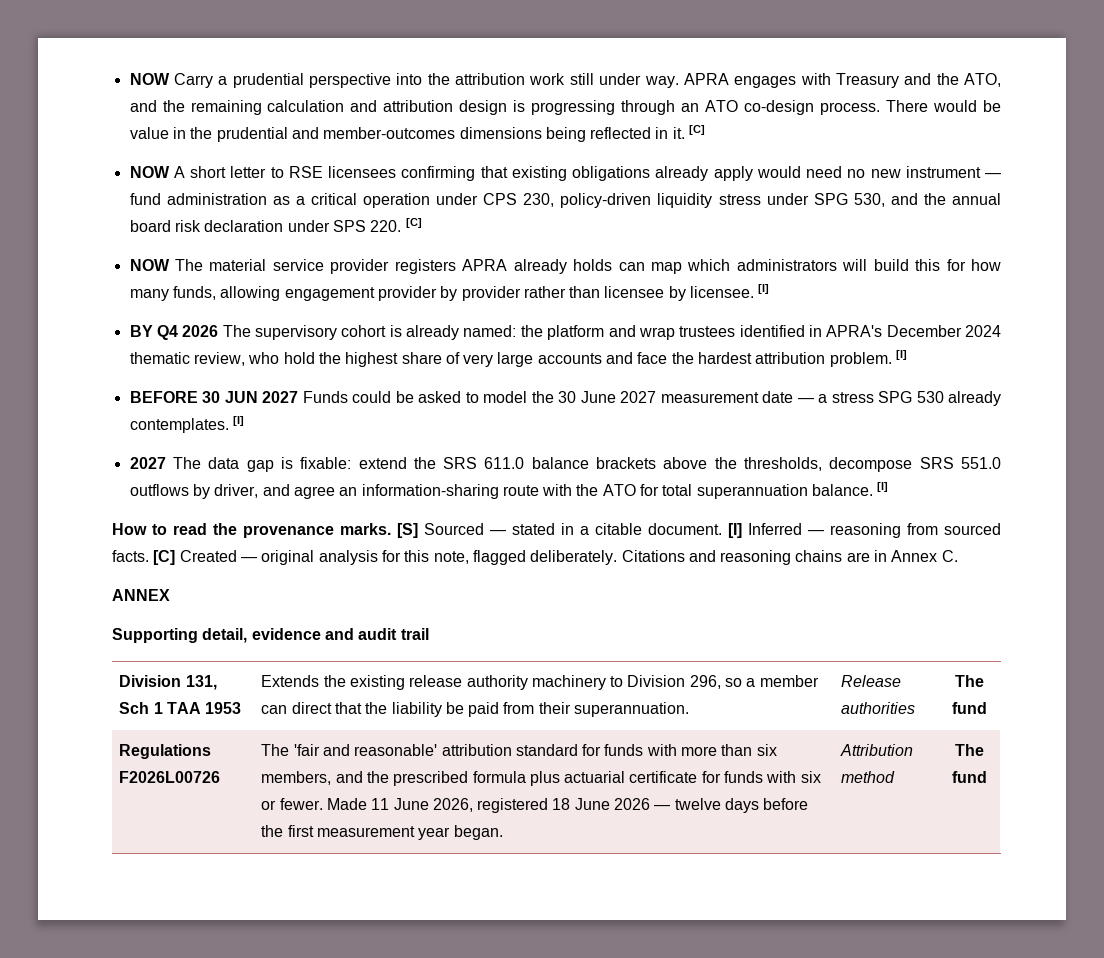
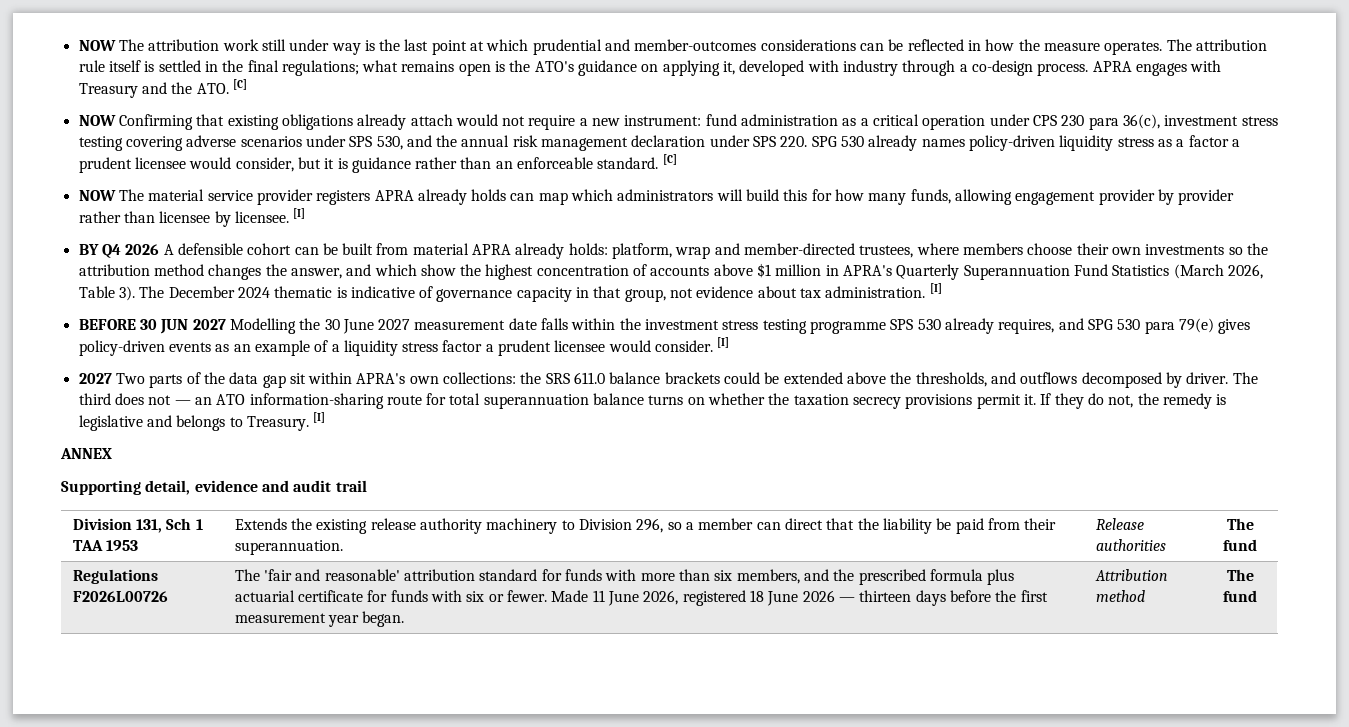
- NOW Carry a prudential perspective into the attribution work still under way.
+ NOW The attribution work still under way is the last point at which prudential and member-outcomes considerations can be reflected in how the measure operates. The attribution rule itself is settled in the final regulations; what remains open is the ATO's guidance on applying it, developed with industry through a co-design process.
- APRA engages with Treasury and the ATO, and the remaining calculation and attribution design is progressing through an ATO co-design process. There would be value in the prudential and member-outcomes dimensions being reflected in it. [C]
- NOW A short letter to RSE licensees confirming that existing obligations already apply would need no new instrument — fund administration as a critical operation under CPS 230, policy-driven liquidity stress under SPG 530, and the annual board risk declaration under SPS 220. [C]
+ APRA engages with Treasury and the ATO. [C]
+ NOW Confirming that existing obligations already attach would not require a new instrument: fund administration as a critical operation under CPS 230 para 36(c), investment stress testing covering adverse scenarios under SPS 530, and the annual risk management declaration under SPS 220. SPG 530 already names policy-driven liquidity stress as a factor a prudent licensee would consider, but it is guidance rather than an enforceable standard. [C]
- BY Q4 2026 The supervisory cohort is already named: the platform and wrap trustees identified in APRA's December 2024 thematic review, who hold the highest share of very large accounts and face the hardest attribution problem.
+ BY Q4 2026 A defensible cohort can be built from material APRA already holds: platform, wrap and member-directed trustees, where members choose their own investments so the attribution method changes the answer, and which show the highest concentration of accounts above $1 million in APRA's Quarterly Superannuation Fund Statistics (March 2026, Table 3). The December 2024 thematic is indicative of governance capacity in that group, not evidence about tax administration.
- BEFORE 30 JUN 2027 Funds could be asked to model the 30 June 2027 measurement date — a stress SPG 530 already contemplates. [I]
- 2027 The data gap is fixable: extend the SRS 611.0 balance brackets above the thresholds, decompose SRS 551.0 outflows by driver, and agree an information-sharing route with the ATO for total superannuation balance. [I]
- How to read the provenance marks. [S] Sourced — stated in a citable document. [I] Inferred — reasoning from sourced facts. [C] Created — original analysis for this note, flagged deliberately. Citations and reasoning chains are in Annex C.
+ BEFORE 30 JUN 2027 Modelling the 30 June 2027 measurement date falls within the investment stress testing programme SPS 530 already requires, and SPG 530 para 79(e) gives policy-driven events as an example of a liquidity stress factor a prudent licensee would consider. [I]
+ 2027 Two parts of the data gap sit within APRA's own collections: the SRS 611.0 balance brackets could be extended above the thresholds, and outflows decomposed by driver. The third does not — an ATO information-sharing route for total superannuation balance turns on whether the taxation secrecy provisions permit it. If they do not, the remedy is legislative and belongs to Treasury. [I]
- Made 11 June 2026, registered 18 June 2026 — twelve days before the first measurement year began.
+ Made 11 June 2026, registered 18 June 2026 — thirteen days before the first measurement year began.

